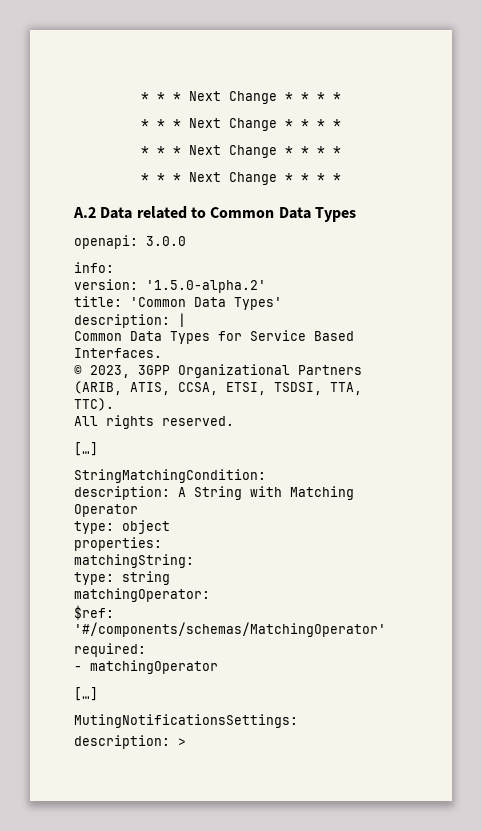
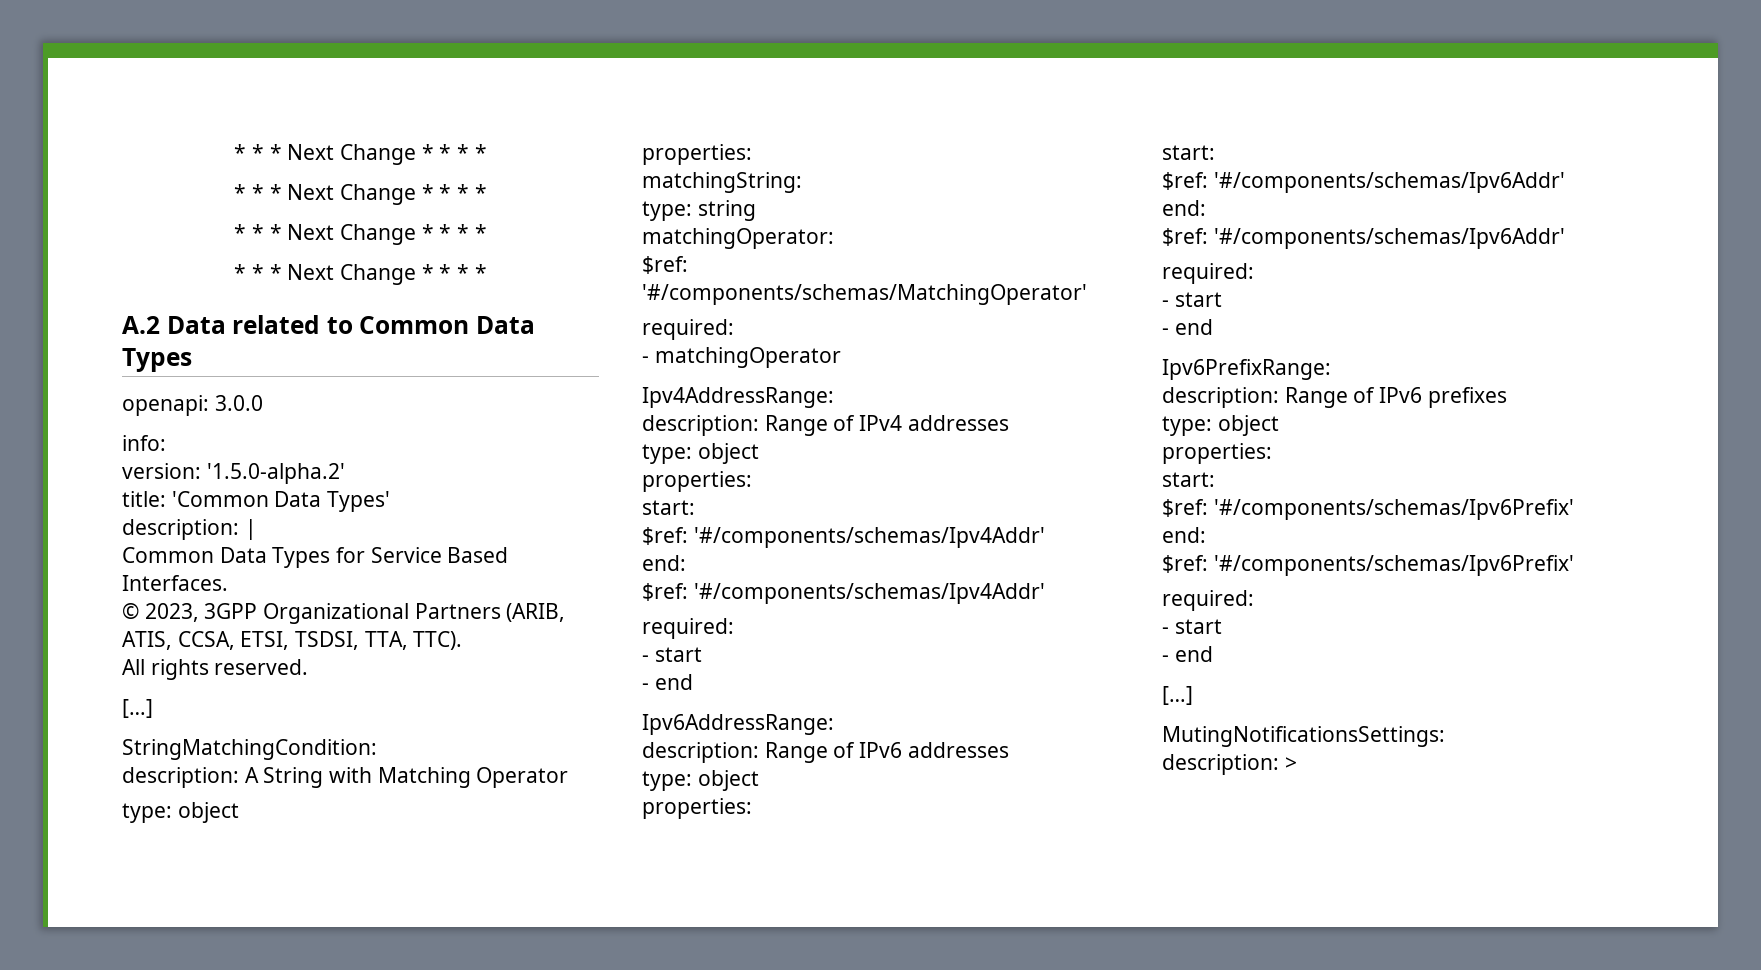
+ Ipv4AddressRange:
+ description: Range of IPv4 addresses
+ type: object
+ properties:
+ start:
+ $ref: '#/components/schemas/Ipv4Addr'
+ end:
+ $ref: '#/components/schemas/Ipv4Addr'
+ required:
+ - start
+ - end
+ Ipv6AddressRange:
+ description: Range of IPv6 addresses
+ type: object
+ properties:
+ start:
+ $ref: '#/components/schemas/Ipv6Addr'
+ end:
+ $ref: '#/components/schemas/Ipv6Addr'
+ required:
+ - start
+ - end
+ Ipv6PrefixRange:
+ description: Range of IPv6 prefixes
+ type: object
+ properties:
+ start:
+ $ref: '#/components/schemas/Ipv6Prefix'
+ end:
+ $ref: '#/components/schemas/Ipv6Prefix'
+ required:
+ - start
+ - end

